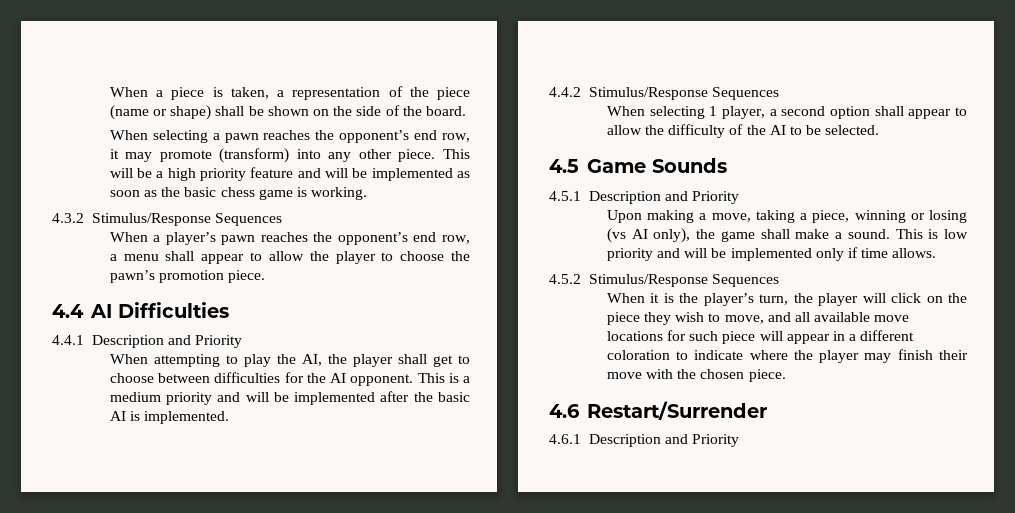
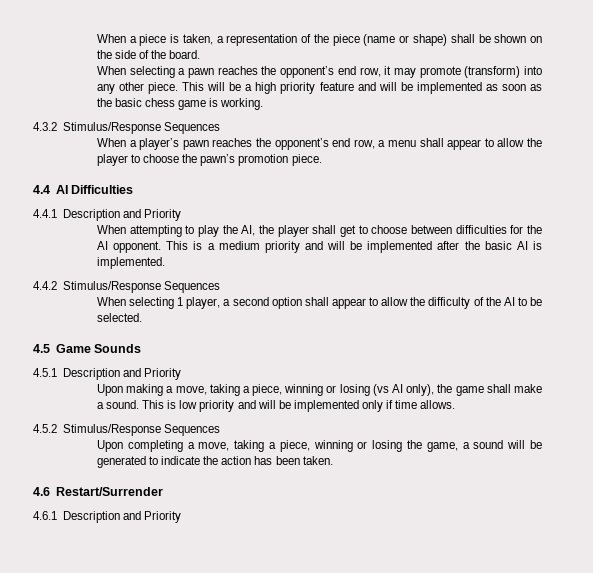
- When it is the player’s turn, the player will click on the piece they wish to move, and all available move locations for such piece will appear in a different coloration to indicate where the player may finish their move with the chosen piece.
+ Upon completing a move, taking a piece, winning or losing the game, a sound will be generated to indicate the action has been taken.

